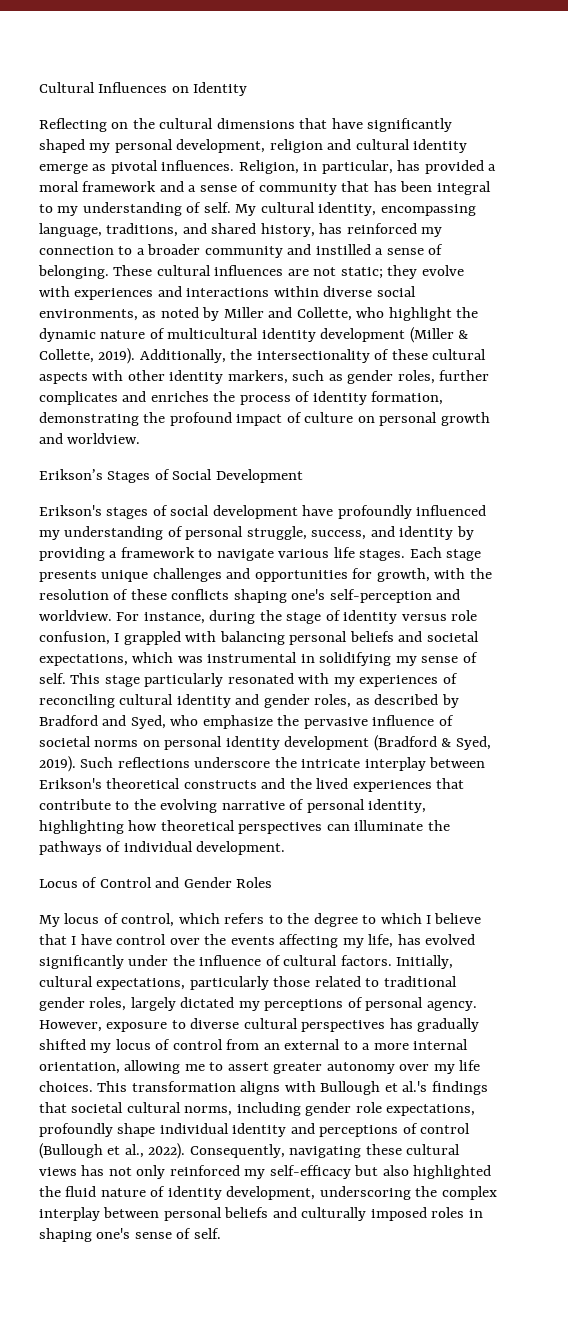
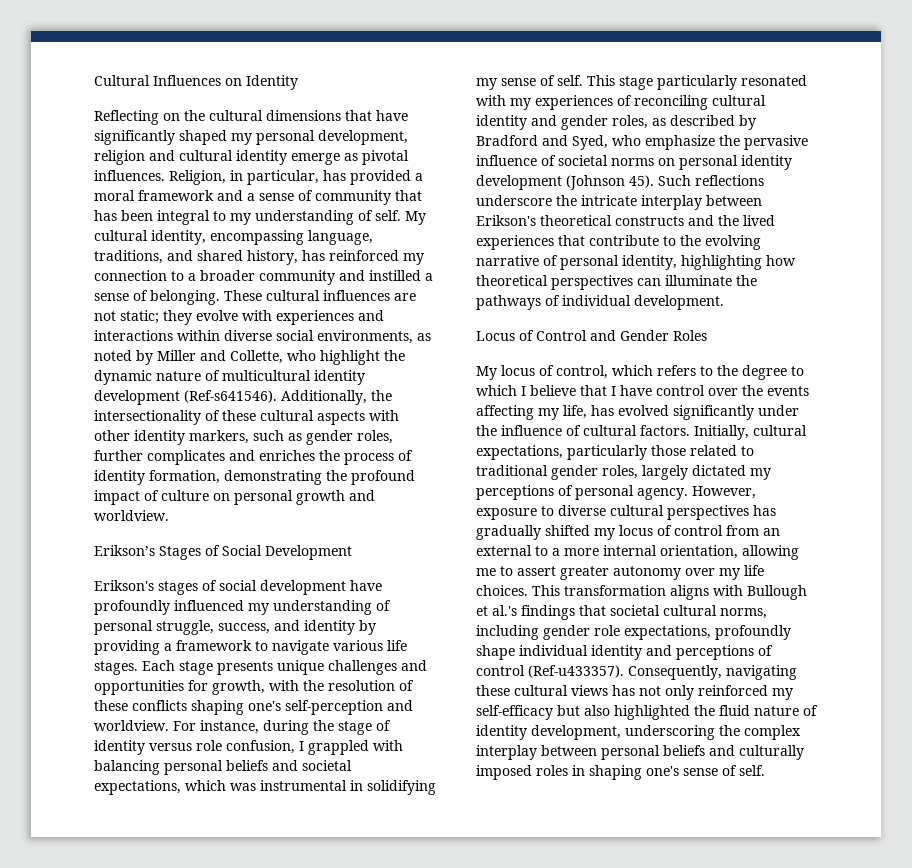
- These cultural influences are not static; they evolve with experiences and interactions within diverse social environments, as noted by Miller and Collette, who highlight the dynamic nature of multicultural identity development (Miller & Collette, 2019).
+ These cultural influences are not static; they evolve with experiences and interactions within diverse social environments, as noted by Miller and Collette, who highlight the dynamic nature of multicultural identity development (Ref-s641546).
- This stage particularly resonated with my experiences of reconciling cultural identity and gender roles, as described by Bradford and Syed, who emphasize the pervasive influence of societal norms on personal identity development (Bradford & Syed, 2019).
+ This stage particularly resonated with my experiences of reconciling cultural identity and gender roles, as described by Bradford and Syed, who emphasize the pervasive influence of societal norms on personal identity development (Johnson 45).
- This transformation aligns with Bullough et al.'s findings that societal cultural norms, including gender role expectations, profoundly shape individual identity and perceptions of control (Bullough et al., 2022).
+ This transformation aligns with Bullough et al.'s findings that societal cultural norms, including gender role expectations, profoundly shape individual identity and perceptions of control (Ref-u433357).

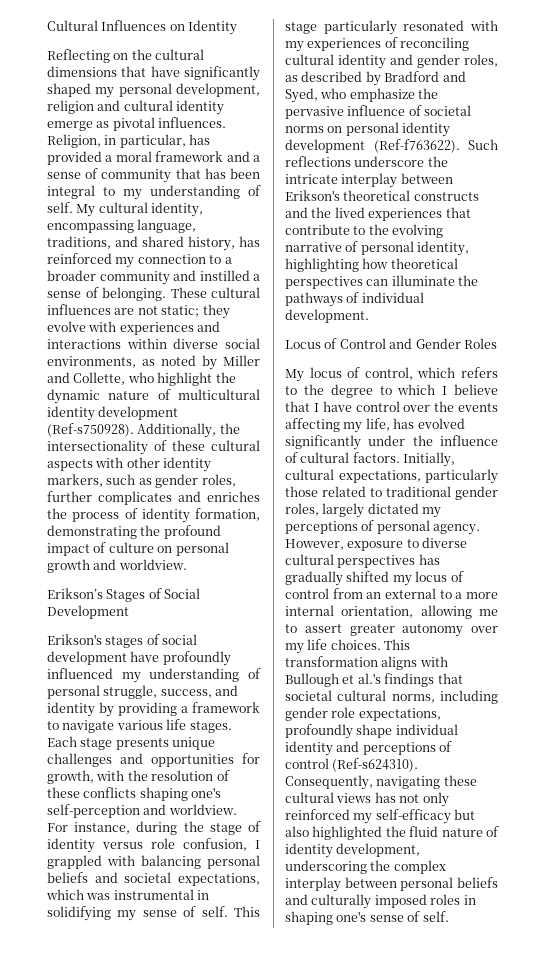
- These cultural influences are not static; they evolve with experiences and interactions within diverse social environments, as noted by Miller and Collette, who highlight the dynamic nature of multicultural identity development (Ref-s641546).
+ These cultural influences are not static; they evolve with experiences and interactions within diverse social environments, as noted by Miller and Collette, who highlight the dynamic nature of multicultural identity development (Ref-s750928).
- This stage particularly resonated with my experiences of reconciling cultural identity and gender roles, as described by Bradford and Syed, who emphasize the pervasive influence of societal norms on personal identity development (Johnson 45).
+ This stage particularly resonated with my experiences of reconciling cultural identity and gender roles, as described by Bradford and Syed, who emphasize the pervasive influence of societal norms on personal identity development (Ref-f763622).
- This transformation aligns with Bullough et al.'s findings that societal cultural norms, including gender role expectations, profoundly shape individual identity and perceptions of control (Ref-u433357).
+ This transformation aligns with Bullough et al.'s findings that societal cultural norms, including gender role expectations, profoundly shape individual identity and perceptions of control (Ref-s624310).

